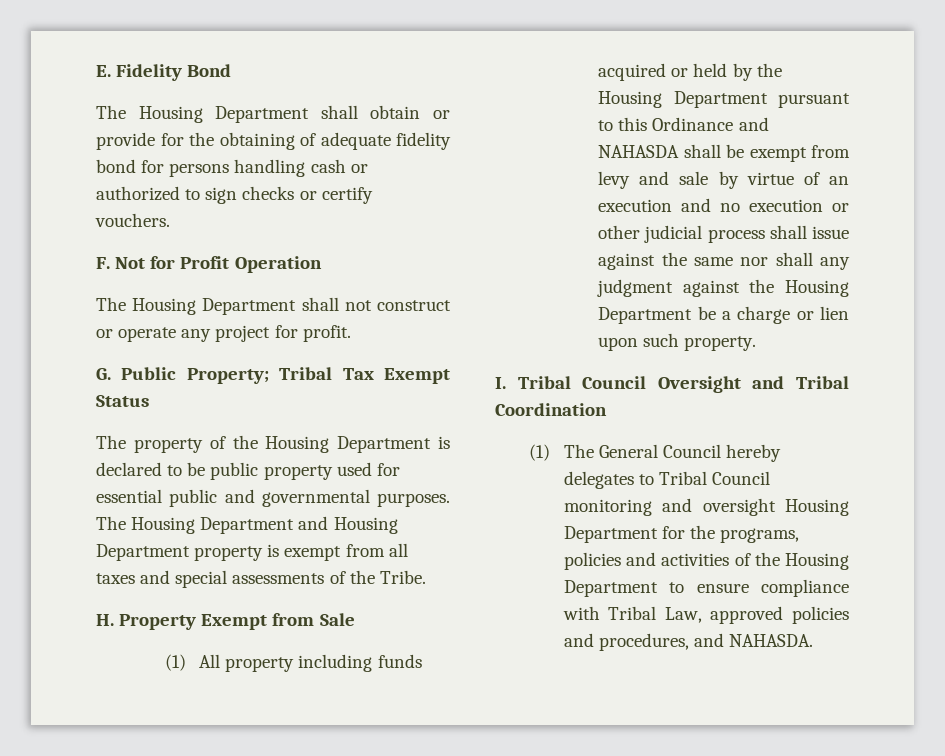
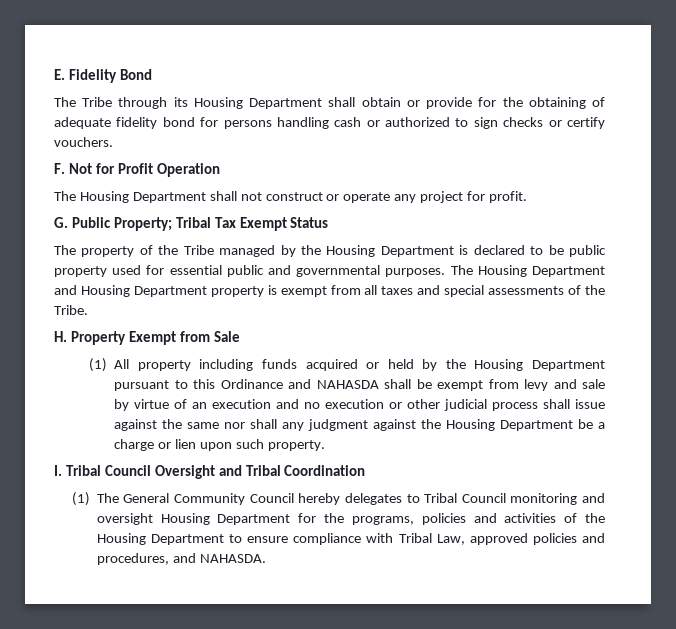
- The Housing Department shall obtain or provide for the obtaining of adequate fidelity bond for persons handling cash or authorized to sign checks or certify vouchers.
+ The Tribe through its Housing Department shall obtain or provide for the obtaining of adequate fidelity bond for persons handling cash or authorized to sign checks or certify vouchers.
- The property of the Housing Department is declared to be public property used for essential public and governmental purposes.
+ The property of the Tribe managed by the Housing Department is declared to be public property used for essential public and governmental purposes.
- (1) The General Council hereby delegates to Tribal Council monitoring and oversight Housing Department for the programs, policies and activities of the Housing Department to ensure compliance with Tribal Law, approved policies and procedures, and NAHASDA.
+ (1) The General Community Council hereby delegates to Tribal Council monitoring and oversight Housing Department for the programs, policies and activities of the Housing Department to ensure compliance with Tribal Law, approved policies and procedures, and NAHASDA.

